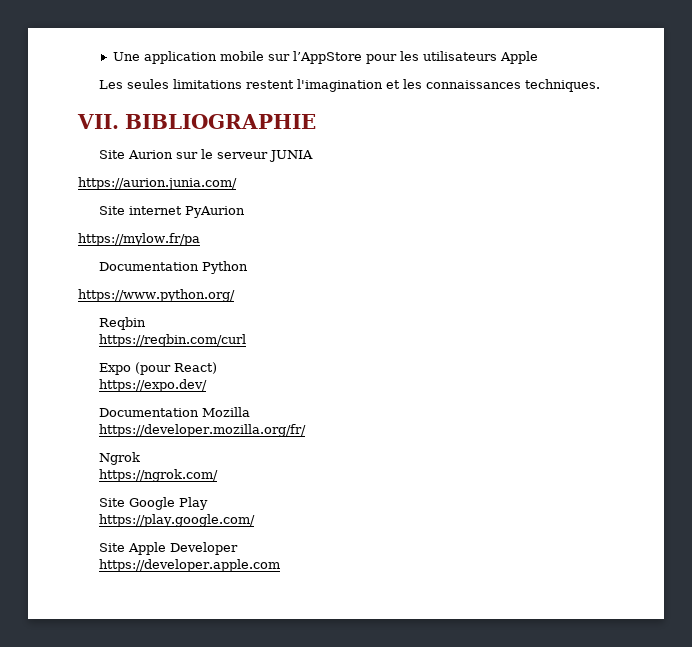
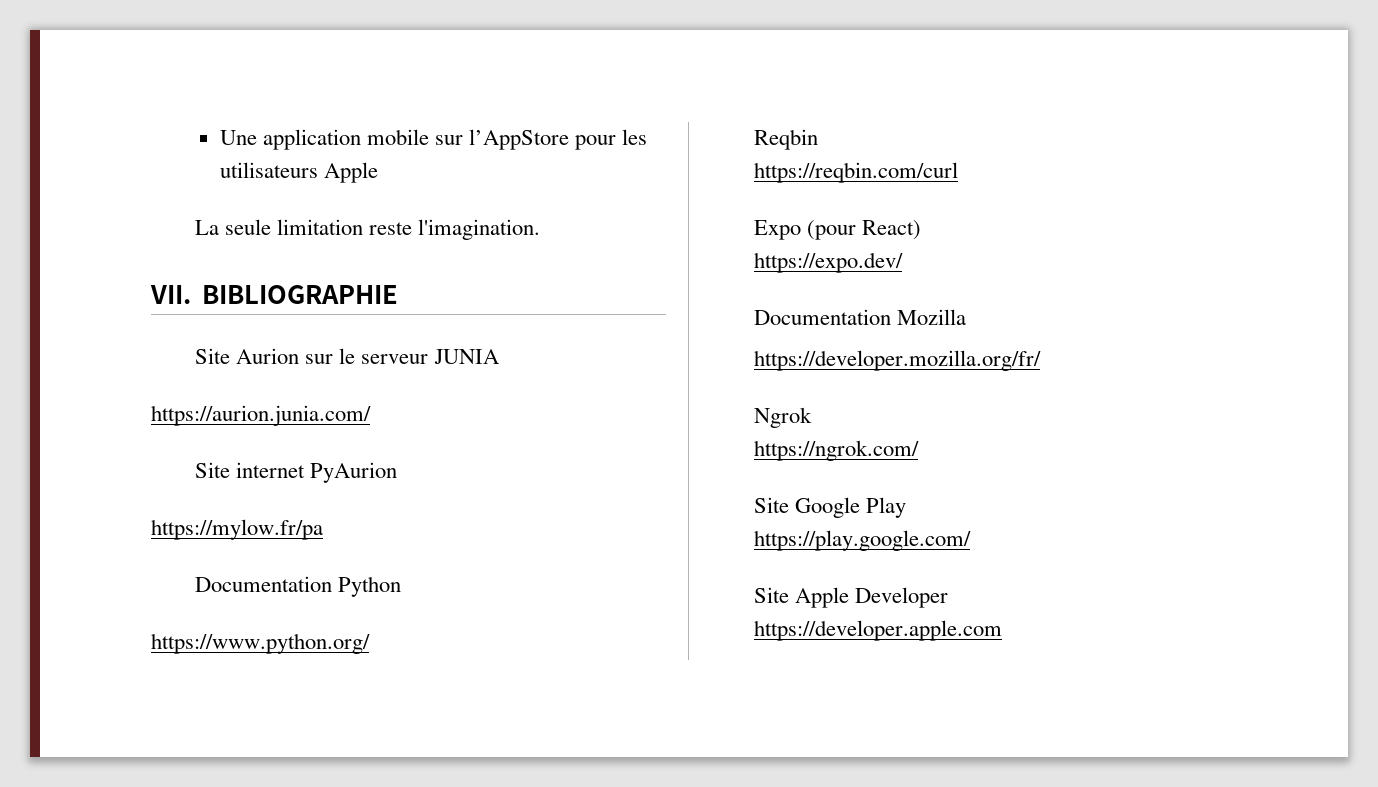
- Les seules limitations restent l'imagination et les connaissances techniques.
+ La seule limitation reste l'imagination.

